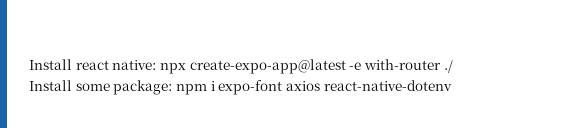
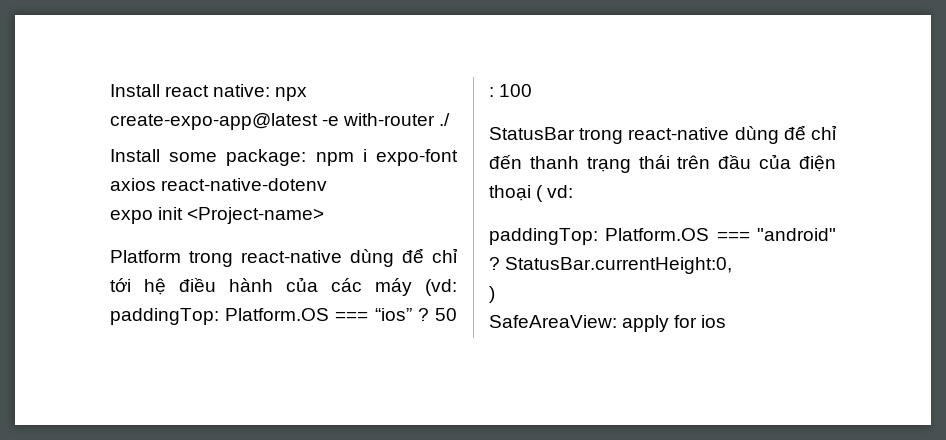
+ expo init <Project-name>
+ Platform trong react-native dùng để chỉ tới hệ điều hành của các máy (vd: paddingTop: Platform.OS === “ios” ? 50 : 100
+ StatusBar trong react-native dùng để chỉ đến thanh trạng thái trên đầu của điện thoại ( vd:
+ paddingTop: Platform.OS === "android" ? StatusBar.currentHeight:0,
+ )
+ SafeAreaView: apply for ios

